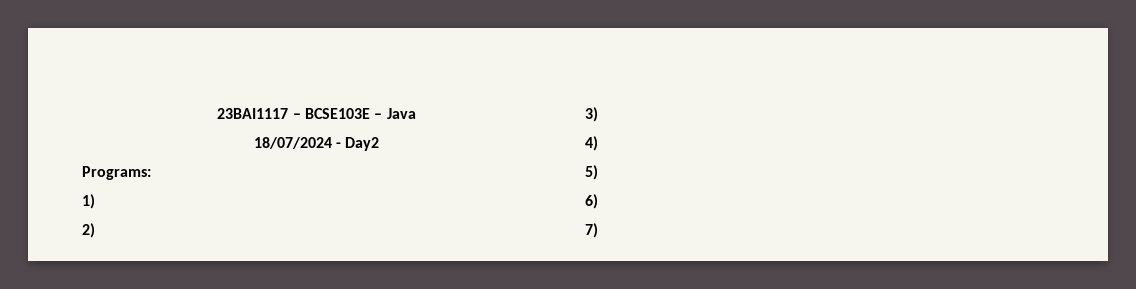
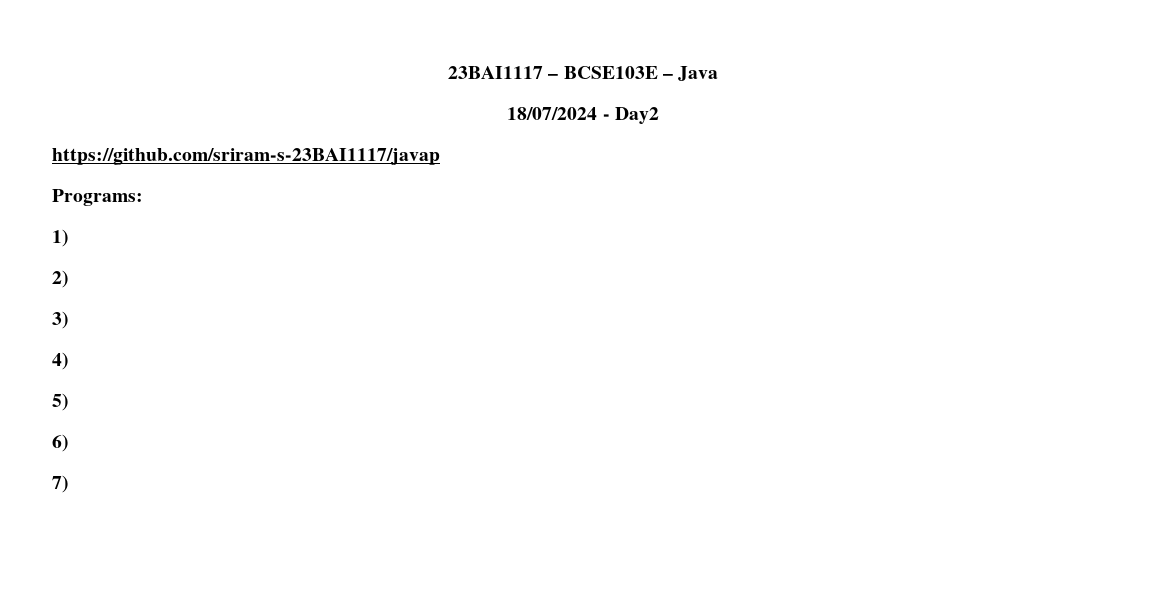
+ https://github.com/sriram-s-23BAI1117/javap

